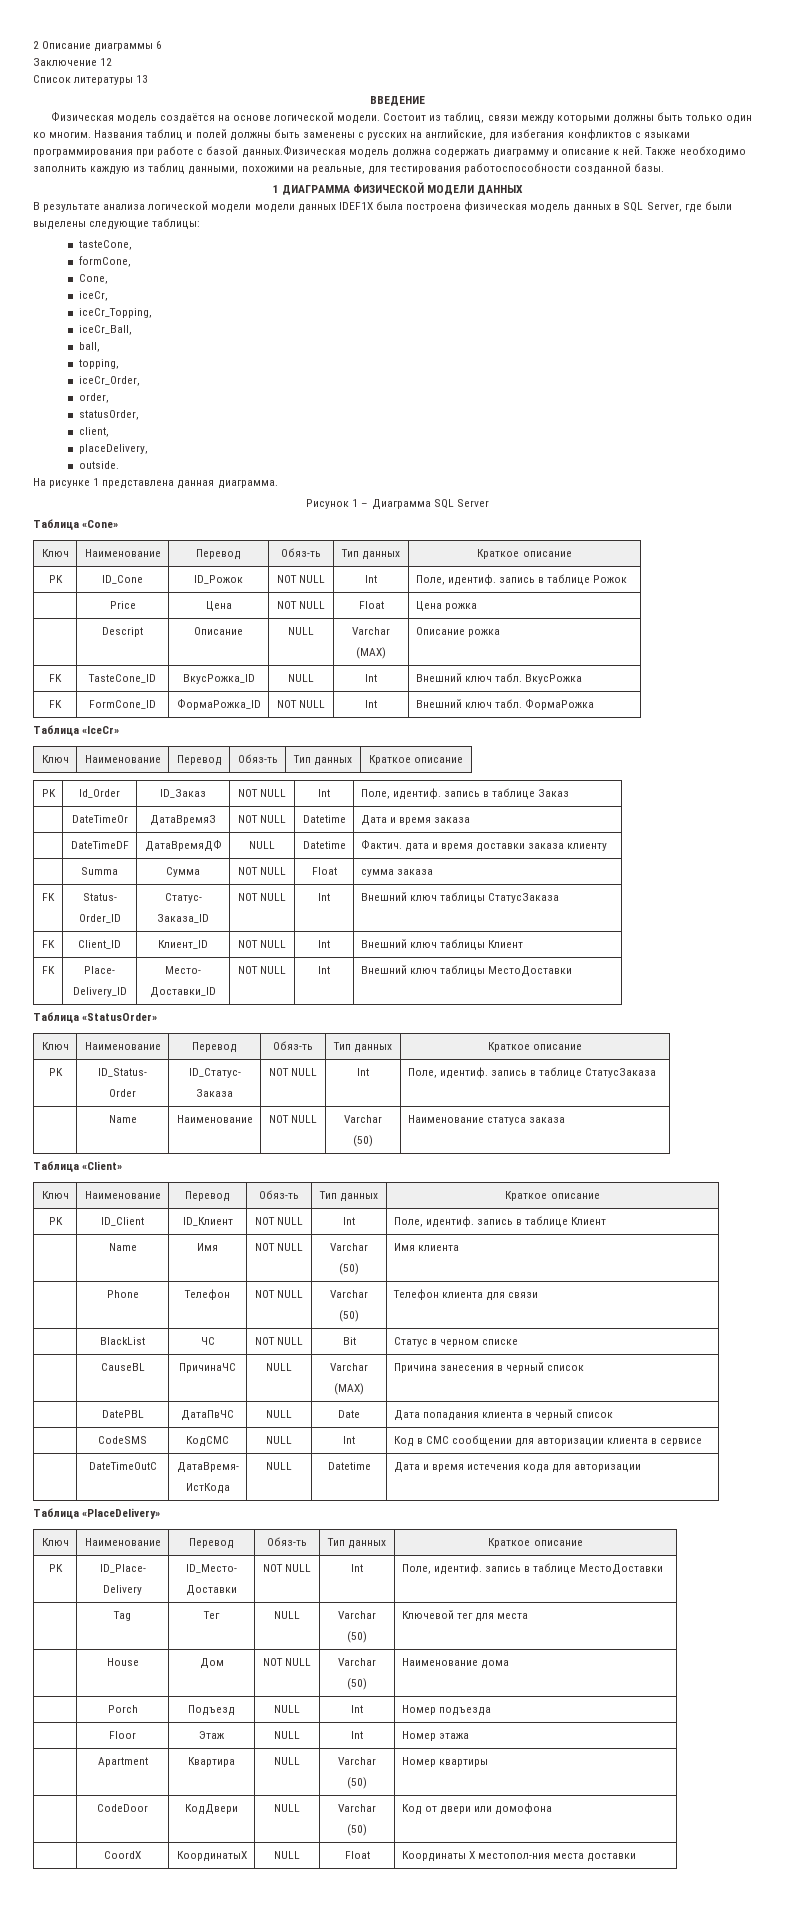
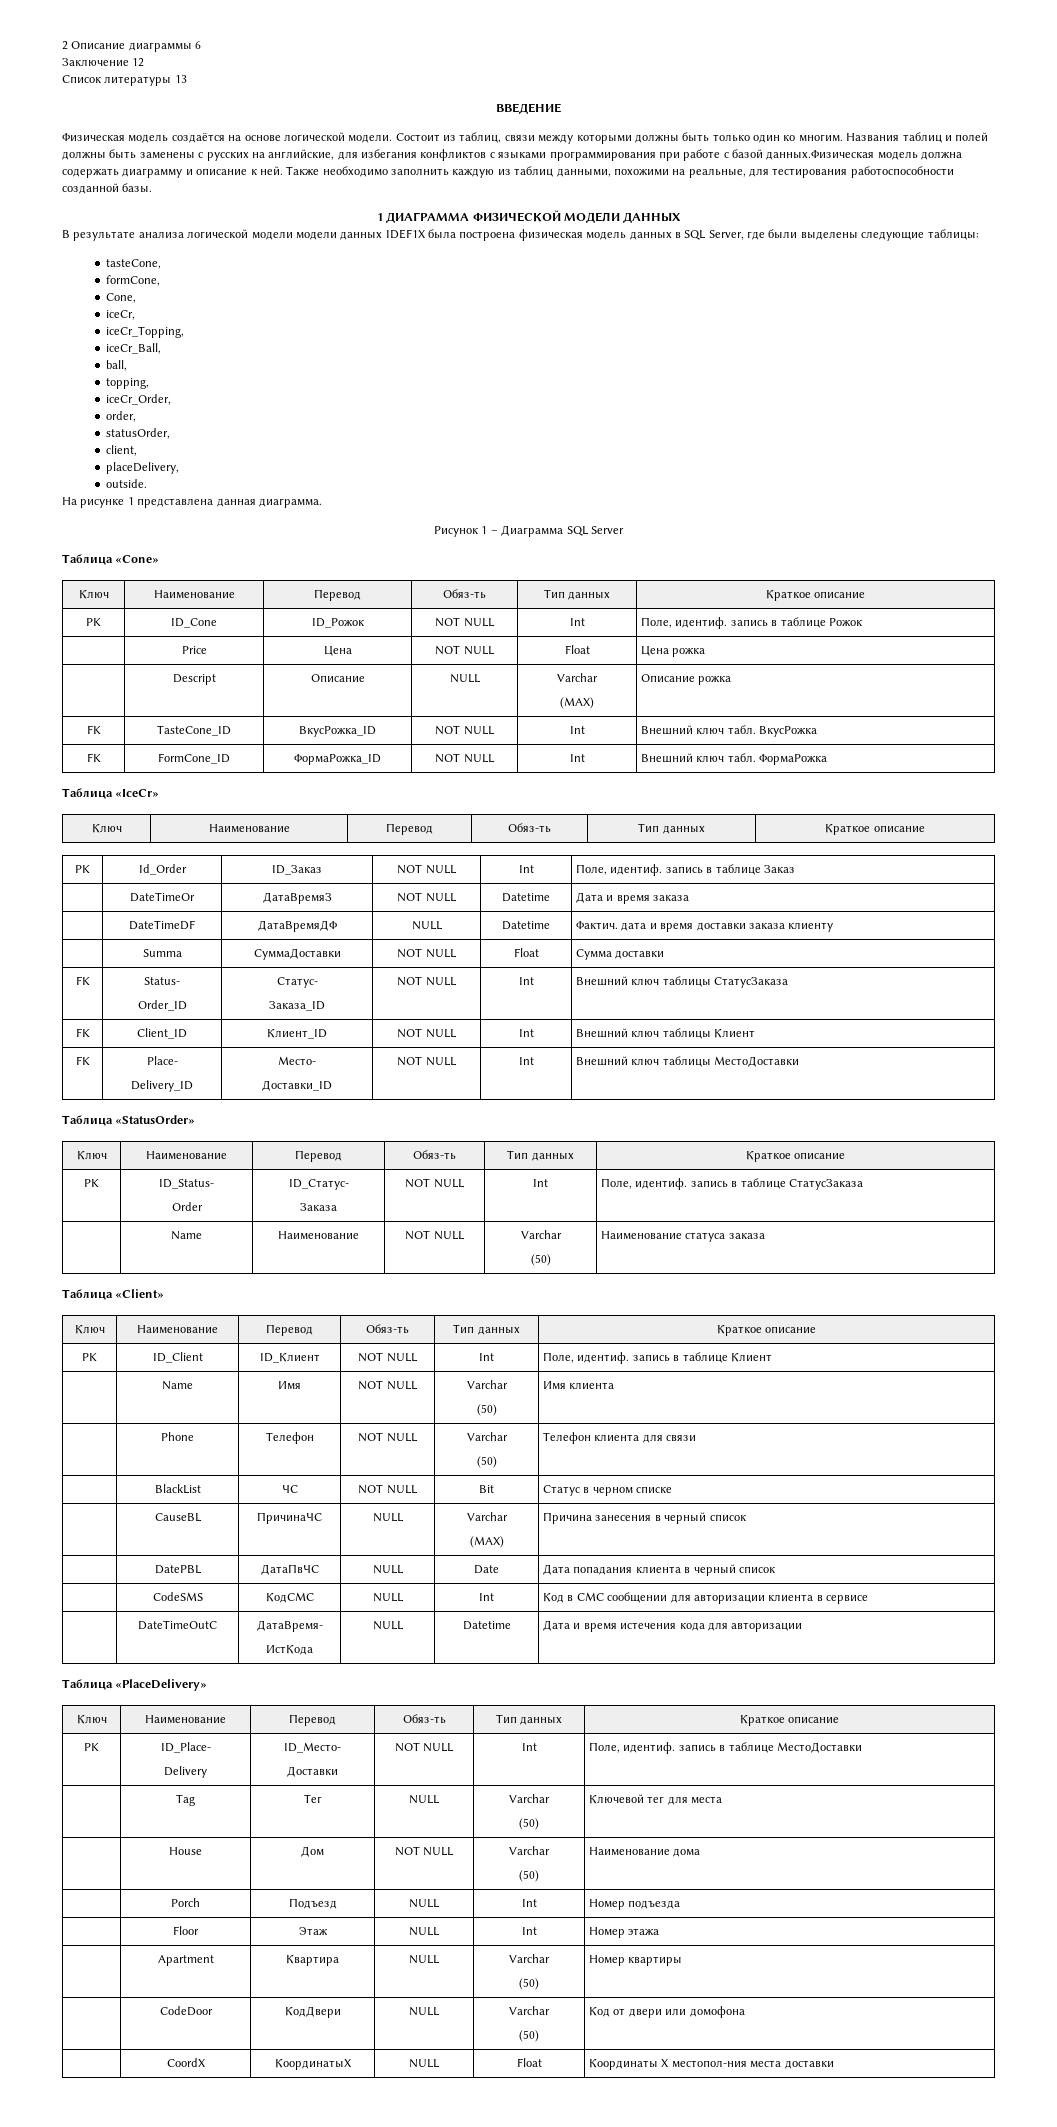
- FK | TasteCone_ID | ВкусРожка_ID | NULL | Int | Внешний ключ табл. ВкусРожка
+ FK | TasteCone_ID | ВкусРожка_ID | NOT NULL | Int | Внешний ключ табл. ВкусРожка
- | Summa | Сумма | NOT NULL | Float | сумма заказа
+ | Summa | СуммаДоставки | NOT NULL | Float | Сумма доставки

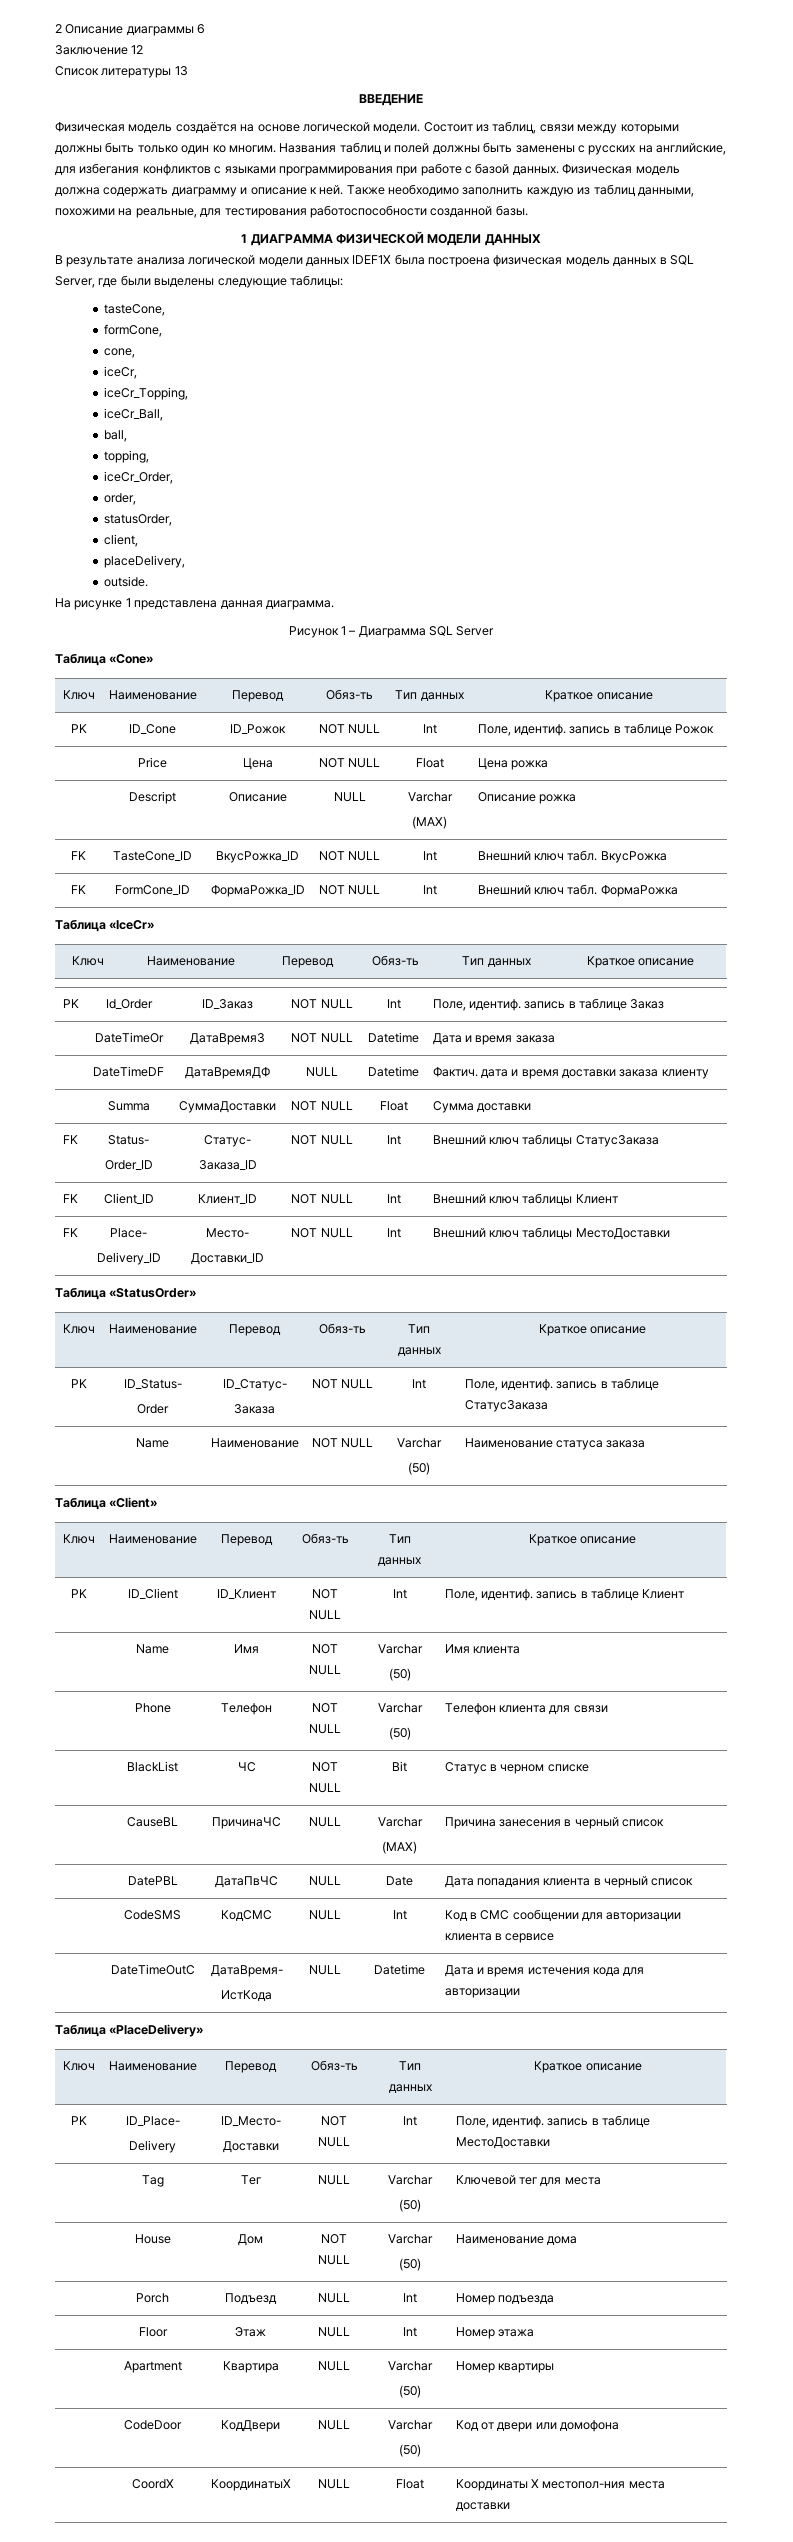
- Названия таблиц и полей должны быть заменены с русских на английские, для избегания конфликтов с языками программирования при работе с базой данных.Физическая модель должна содержать диаграмму и описание к ней.
+ Названия таблиц и полей должны быть заменены с русских на английские, для избегания конфликтов с языками программирования при работе с базой данных. Физическая модель должна содержать диаграмму и описание к ней.
- В результате анализа логической модели модели данных IDEF1X была построена физическая модель данных в SQL Server, где были выделены следующие таблицы:
+ В результате анализа логической модели данных IDEF1X была построена физическая модель данных в SQL Server, где были выделены следующие таблицы:
- Cone,
+ cone,

